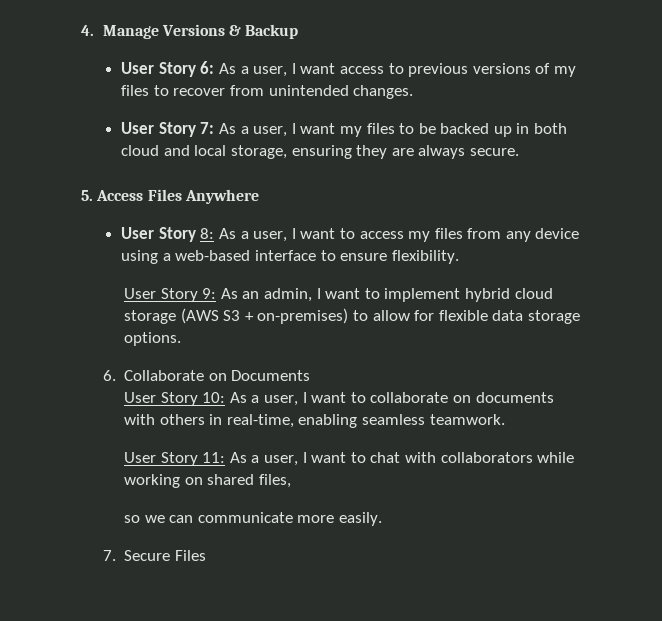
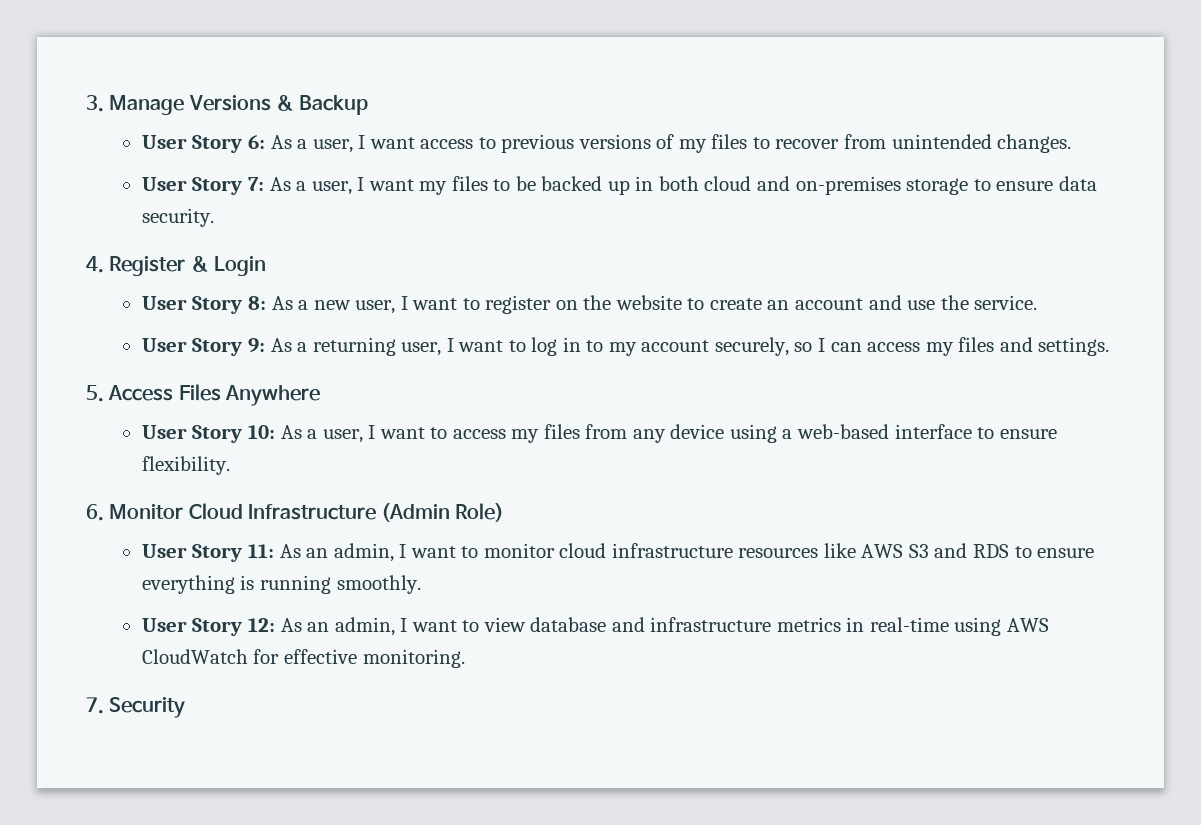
- 4. Manage Versions & Backup
+ 3. Manage Versions & Backup
- User Story 7: As a user, I want my files to be backed up in both cloud and local storage, ensuring they are always secure.
+ User Story 7: As a user, I want my files to be backed up in both cloud and on-premises storage to ensure data security.
+ 4. Register & Login
+ User Story 8: As a new user, I want to register on the website to create an account and use the service.
+ User Story 9: As a returning user, I want to log in to my account securely, so I can access my files and settings.
- User Story 8: As a user, I want to access my files from any device using a web-based interface to ensure flexibility.
+ User Story 10: As a user, I want to access my files from any device using a web-based interface to ensure flexibility.
- User Story 9: As an admin, I want to implement hybrid cloud storage (AWS S3 + on-premises) to allow for flexible data storage options.
- 6. Collaborate on Documents
- User Story 10: As a user, I want to collaborate on documents with others in real-time, enabling seamless teamwork.
- User Story 11: As a user, I want to chat with collaborators while working on shared files,
- so we can communicate more easily.
- 7. Secure Files
+ 6. Monitor Cloud Infrastructure (Admin Role)
+ User Story 11: As an admin, I want to monitor cloud infrastructure resources like AWS S3 and RDS to ensure everything is running smoothly.
+ User Story 12: As an admin, I want to view database and infrastructure metrics in real-time using AWS CloudWatch for effective monitoring.
+ 7. Security

